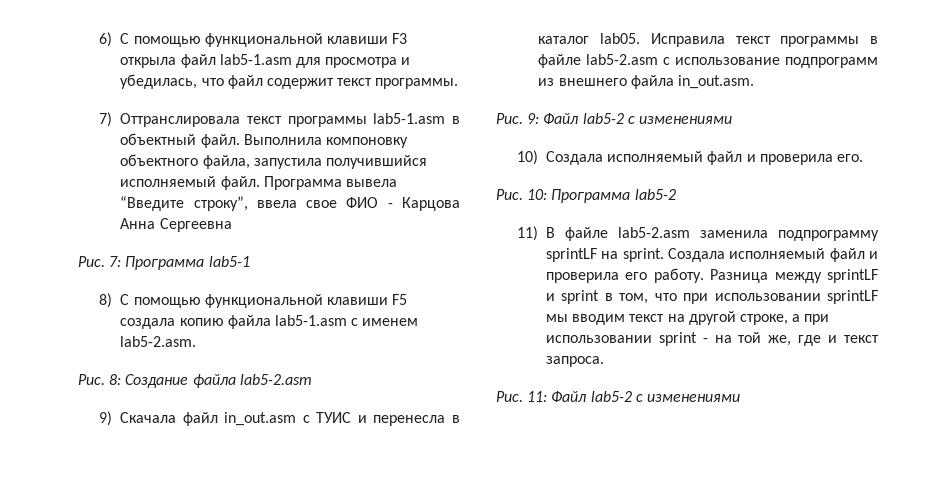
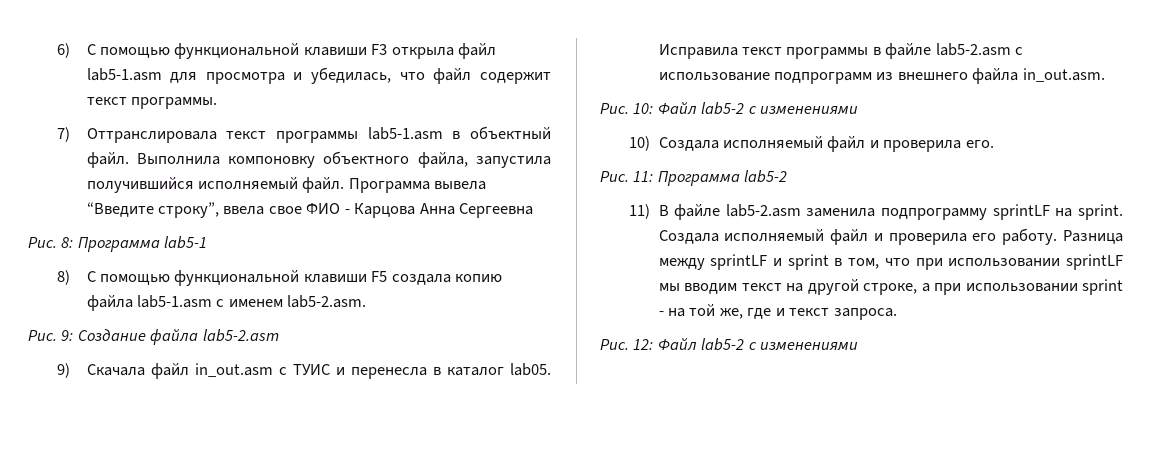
- Рис. 7: Программа lab5-1
+ Рис. 8: Программа lab5-1
- Рис. 8: Создание файла lab5-2.asm
+ Рис. 9: Создание файла lab5-2.asm
- Рис. 9: Файл lab5-2 с изменениями
+ Рис. 10: Файл lab5-2 с изменениями
- Рис. 10: Программа lab5-2
+ Рис. 11: Программа lab5-2
- Рис. 11: Файл lab5-2 с изменениями
+ Рис. 12: Файл lab5-2 с изменениями

